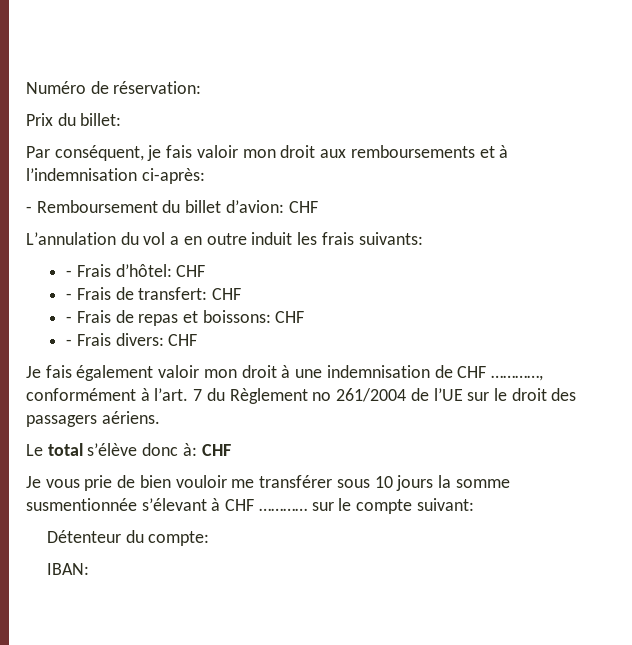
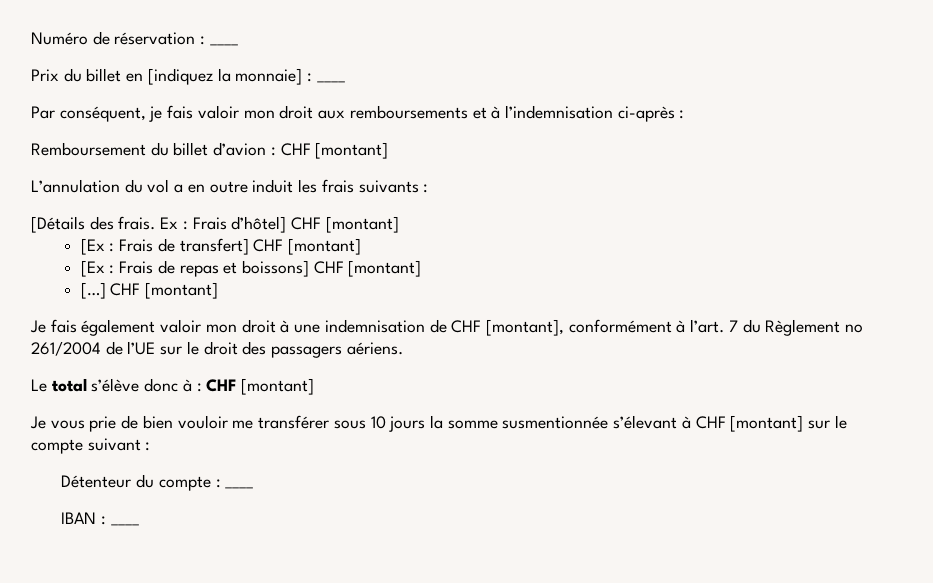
- Numéro de réservation:
+ Numéro de réservation : ____
- Prix du billet:
+ Prix du billet en [indiquez la monnaie] : ____
- Par conséquent, je fais valoir mon droit aux remboursements et à l’indemnisation ci-après:
- - Remboursement du billet d’avion: CHF
+ Par conséquent, je fais valoir mon droit aux remboursements et à l’indemnisation ci-après :
+ Remboursement du billet d’avion : CHF [montant]
- L’annulation du vol a en outre induit les frais suivants:
- - Frais d’hôtel: CHF
- - Frais de transfert: CHF
- - Frais de repas et boissons: CHF
- - Frais divers: CHF
+ L’annulation du vol a en outre induit les frais suivants :
+ [Détails des frais. Ex : Frais d’hôtel] CHF [montant]
+ [Ex : Frais de transfert] CHF [montant]
+ [Ex : Frais de repas et boissons] CHF [montant]
+ […] CHF [montant]
- Je fais également valoir mon droit à une indemnisation de CHF …………, conformément à l’art.
+ Je fais également valoir mon droit à une indemnisation de CHF [montant], conformément à l’art.
- Le total s’élève donc à: CHF
+ Le total s’élève donc à : CHF [montant]
- Je vous prie de bien vouloir me transférer sous 10 jours la somme susmentionnée s’élevant à CHF ………… sur le compte suivant:
+ Je vous prie de bien vouloir me transférer sous 10 jours la somme susmentionnée s’élevant à CHF [montant] sur le compte suivant :
- Détenteur du compte:
- IBAN:
+ Détenteur du compte : ____
+ IBAN : ____

